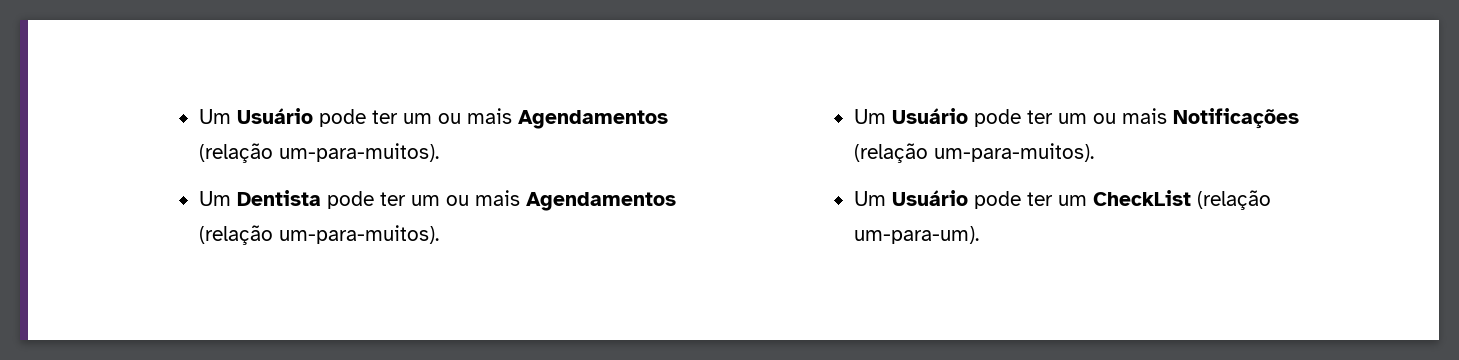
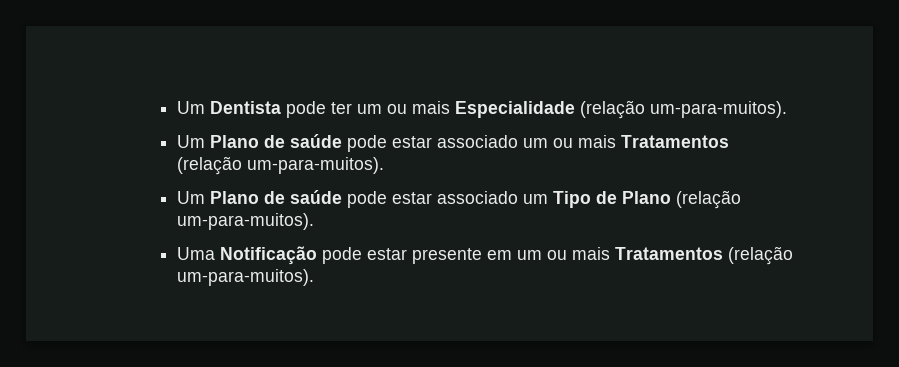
- Um Usuário pode ter um ou mais Agendamentos (relação um-para-muitos).
- Um Dentista pode ter um ou mais Agendamentos (relação um-para-muitos).
- Um Usuário pode ter um ou mais Notificações (relação um-para-muitos).
- Um Usuário pode ter um CheckList (relação um-para-um).
+ Um Dentista pode ter um ou mais Especialidade (relação um-para-muitos).
+ Um Plano de saúde pode estar associado um ou mais Tratamentos (relação um-para-muitos).
+ Um Plano de saúde pode estar associado um Tipo de Plano (relação um-para-muitos).
+ Uma Notificação pode estar presente em um ou mais Tratamentos (relação um-para-muitos).

